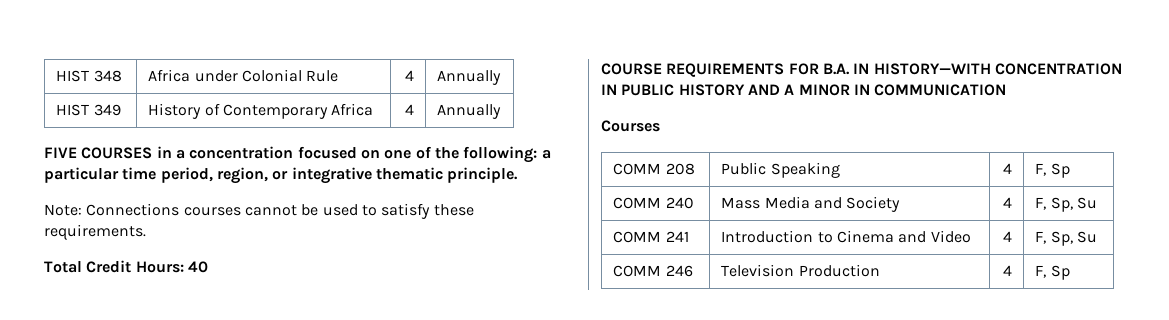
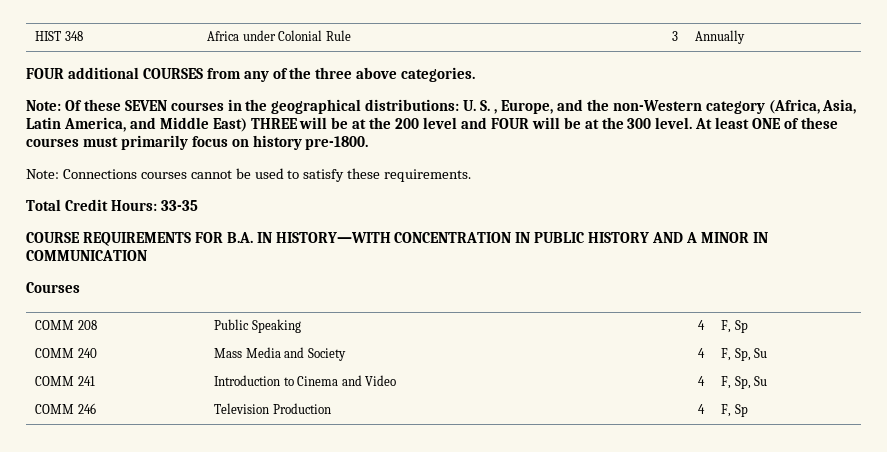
- HIST 348 | Africa under Colonial Rule | 4 | Annually
- HIST 349 | History of Contemporary Africa | 4 | Annually
- FIVE COURSES in a concentration focused on one of the following: a particular time period, region, or integrative thematic principle.
+ HIST 348 | Africa under Colonial Rule | 3 | Annually
+ FOUR additional COURSES from any of the three above categories.
+ Note: Of these SEVEN courses in the geographical distributions: U. S. , Europe, and the non-Western category (Africa, Asia, Latin America, and Middle East) THREE will be at the 200 level and FOUR will be at the 300 level. At least ONE of these courses must primarily focus on history pre-1800.
- Total Credit Hours: 40
+ Total Credit Hours: 33-35

